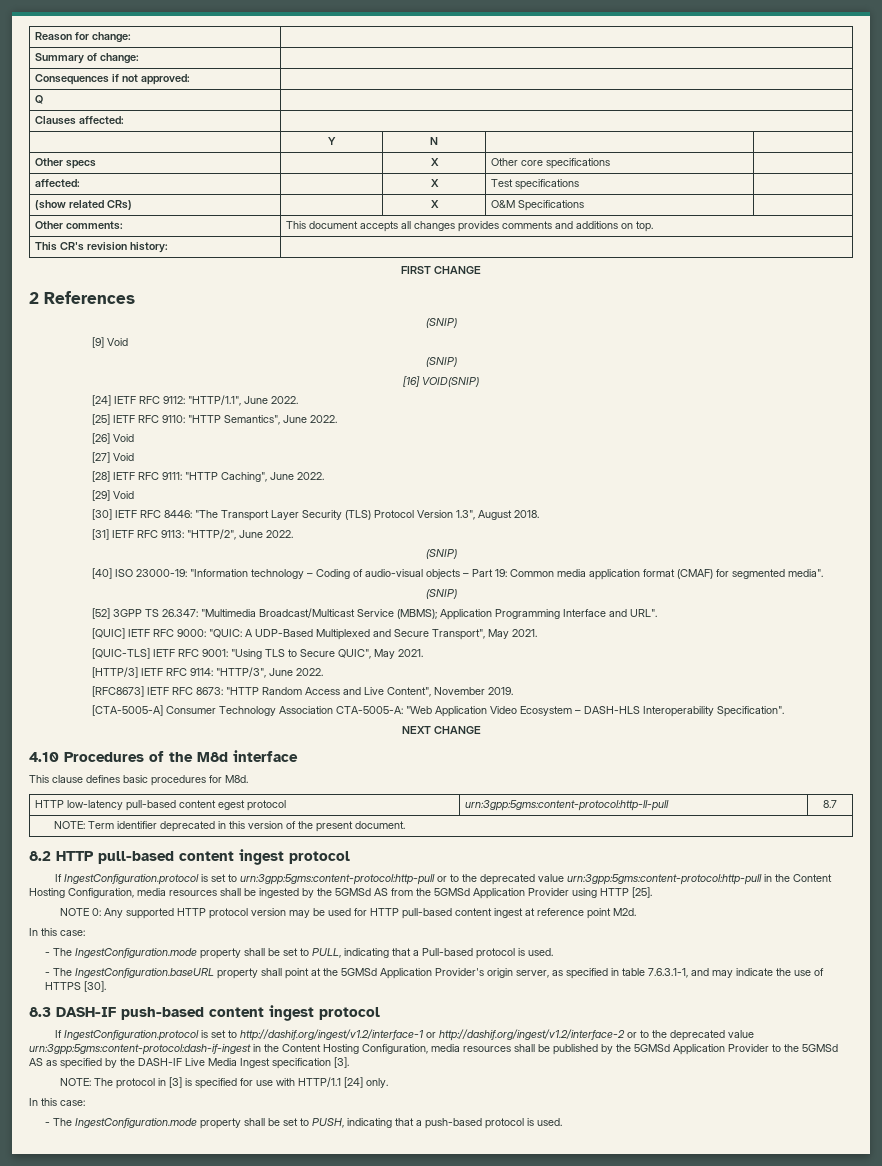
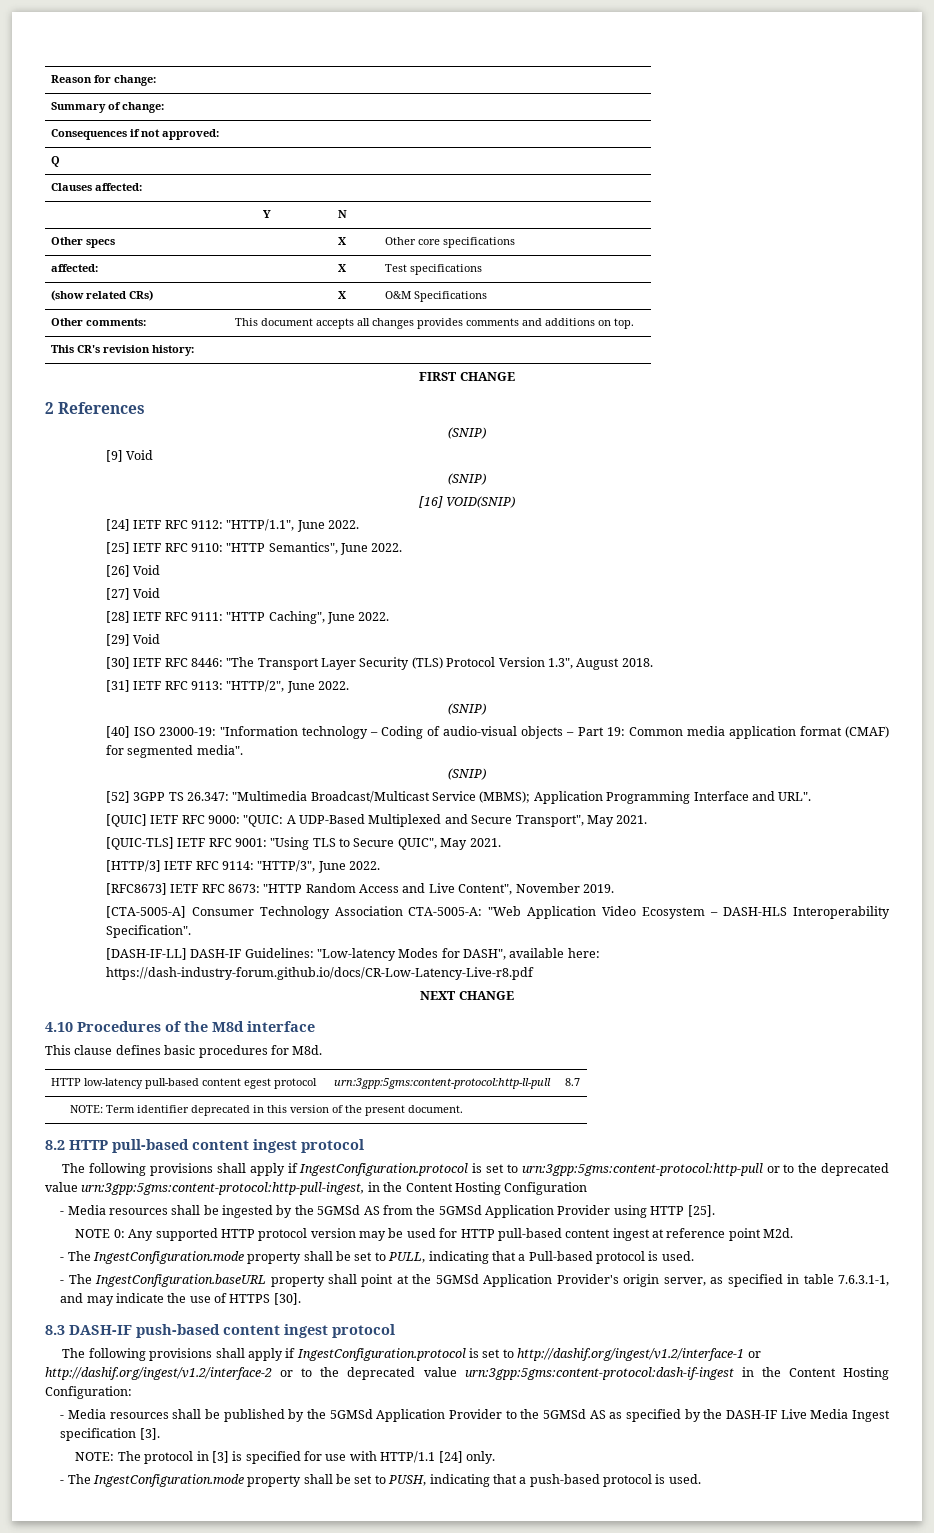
+ [DASH-IF-LL] DASH-IF Guidelines: "Low-latency Modes for DASH", available here: https://dash-industry-forum.github.io/docs/CR-Low-Latency-Live-r8.pdf
- If IngestConfiguration.protocol is set to urn:3gpp:5gms:content-protocol:http-pull or to the deprecated value urn:3gpp:5gms:content-protocol:http-pull in the Content Hosting Configuration, media resources shall be ingested by the 5GMSd AS from the 5GMSd Application Provider using HTTP [25].
+ The following provisions shall apply if IngestConfiguration.protocol is set to urn:3gpp:5gms:content-protocol:http-pull or to the deprecated value urn:3gpp:5gms:content-protocol:http-pull-ingest, in the Content Hosting Configuration
+ - Media resources shall be ingested by the 5GMSd AS from the 5GMSd Application Provider using HTTP [25].
  NOTE 0: Any supported HTTP protocol version may be used for HTTP pull-based content ingest at reference point M2d.
- In this case:
- If IngestConfiguration.protocol is set to http://dashif.org/ingest/v1.2/interface-1 or http://dashif.org/ingest/v1.2/interface-2 or to the deprecated value urn:3gpp:5gms:content-protocol:dash-if-ingest in the Content Hosting Configuration, media resources shall be published by the 5GMSd Application Provider to the 5GMSd AS as specified by the DASH-IF Live Media Ingest specification [3].
+ The following provisions shall apply if IngestConfiguration.protocol is set to http://dashif.org/ingest/v1.2/interface-1 or http://dashif.org/ingest/v1.2/interface-2 or to the deprecated value urn:3gpp:5gms:content-protocol:dash-if-ingest in the Content Hosting Configuration:
+ - Media resources shall be published by the 5GMSd Application Provider to the 5GMSd AS as specified by the DASH-IF Live Media Ingest specification [3].
  NOTE: The protocol in [3] is specified for use with HTTP/1.1 [24] only.
- In this case:

